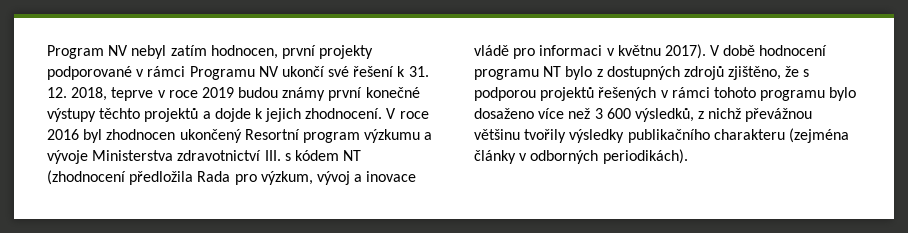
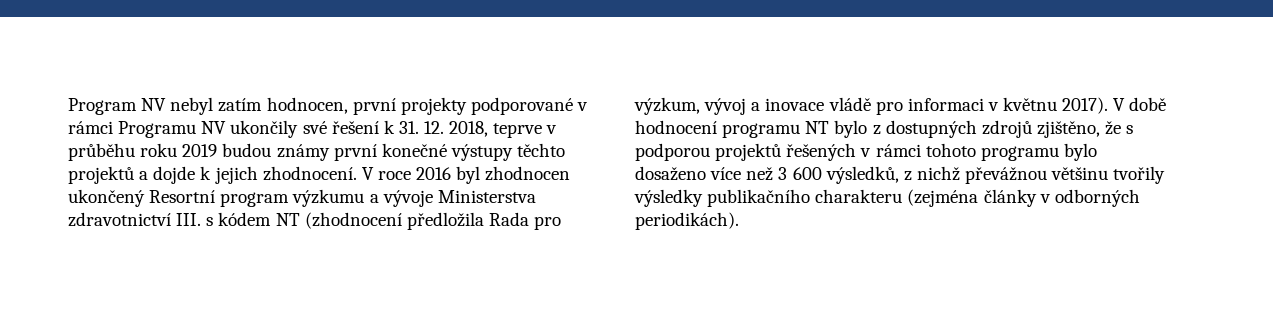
- Program NV nebyl zatím hodnocen, první projekty podporované v rámci Programu NV ukončí své řešení k 31. 12. 2018, teprve v roce 2019 budou známy první konečné výstupy těchto projektů a dojde k jejich zhodnocení.
+ Program NV nebyl zatím hodnocen, první projekty podporované v rámci Programu NV ukončily své řešení k 31. 12. 2018, teprve v průběhu roku 2019 budou známy první konečné výstupy těchto projektů a dojde k jejich zhodnocení.

